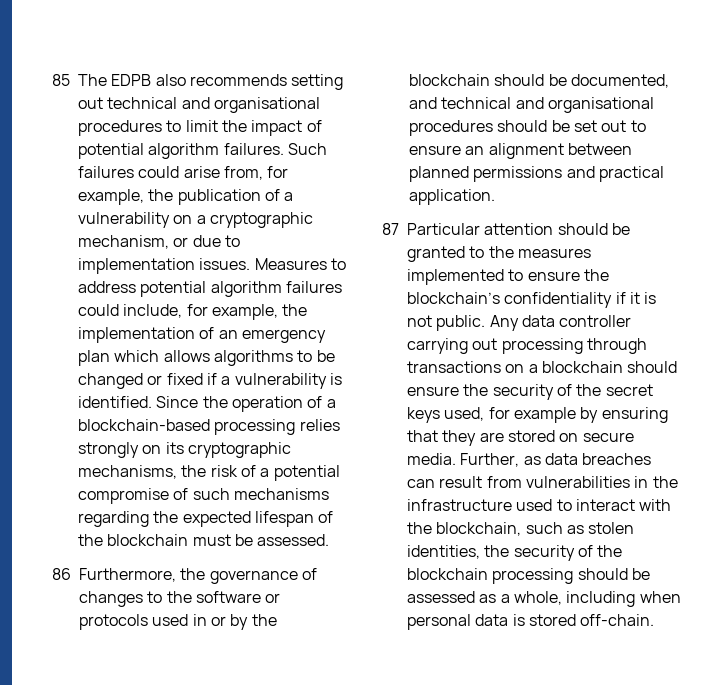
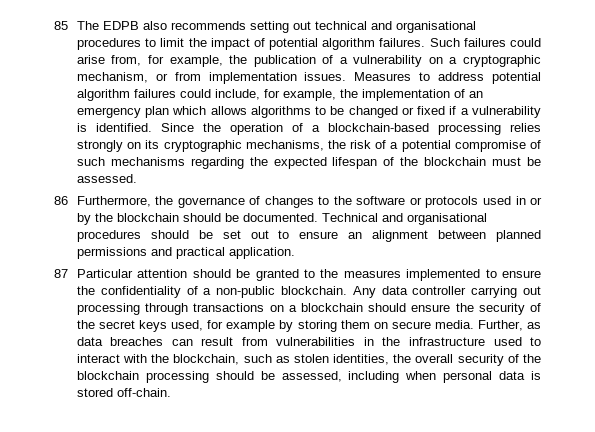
- Such failures could arise from, for example, the publication of a vulnerability on a cryptographic mechanism, or due to implementation issues.
+ Such failures could arise from, for example, the publication of a vulnerability on a cryptographic mechanism, or from implementation issues.
- 86 Furthermore, the governance of changes to the software or protocols used in or by the blockchain should be documented, and technical and organisational procedures should be set out to ensure an alignment between planned permissions and practical application.
+ 86 Furthermore, the governance of changes to the software or protocols used in or by the blockchain should be documented. Technical and organisational procedures should be set out to ensure an alignment between planned permissions and practical application.
- 87 Particular attention should be granted to the measures implemented to ensure the blockchain’s confidentiality if it is not public.
+ 87 Particular attention should be granted to the measures implemented to ensure the confidentiality of a non-public blockchain.
- Any data controller carrying out processing through transactions on a blockchain should ensure the security of the secret keys used, for example by ensuring that they are stored on secure media.
+ Any data controller carrying out processing through transactions on a blockchain should ensure the security of the secret keys used, for example by storing them on secure media.
- Further, as data breaches can result from vulnerabilities in the infrastructure used to interact with the blockchain, such as stolen identities, the security of the blockchain processing should be assessed as a whole, including when personal data is stored off-chain.
+ Further, as data breaches can result from vulnerabilities in the infrastructure used to interact with the blockchain, such as stolen identities, the overall security of the blockchain processing should be assessed, including when personal data is stored off-chain.

